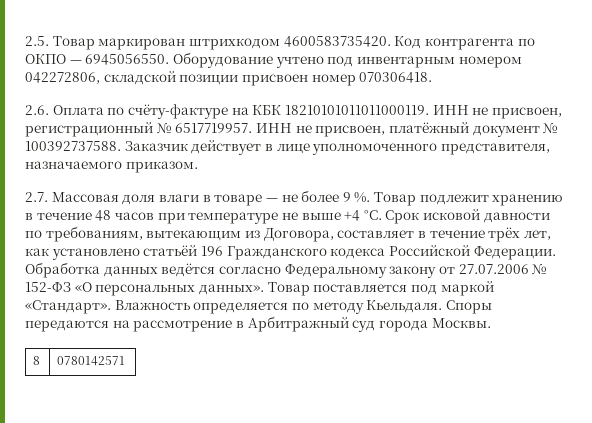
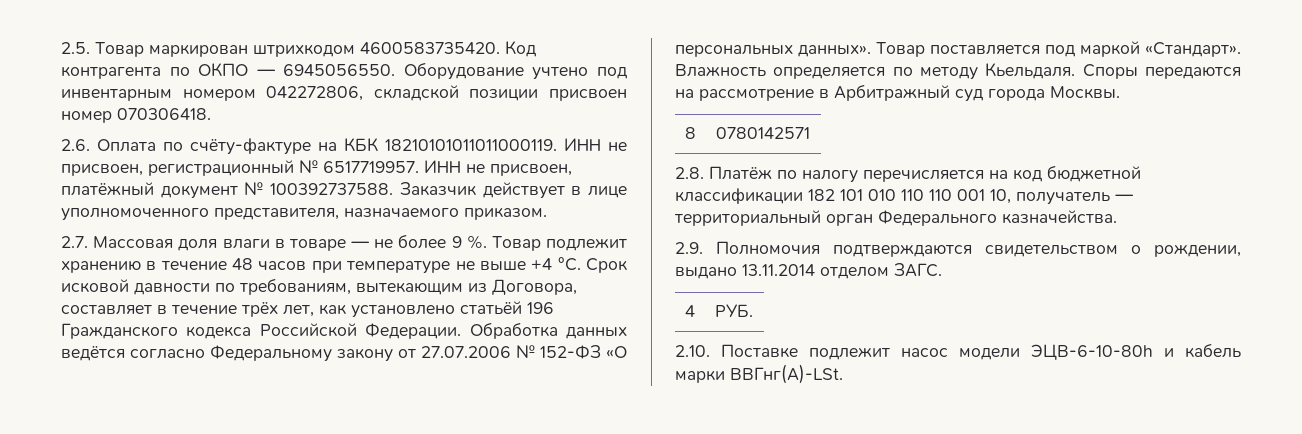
+ 2.8. Платёж по налогу перечисляется на код бюджетной классификации 182 101 010 110 110 001 10, получатель — территориальный орган Федерального казначейства.
+ 2.9. Полномочия подтверждаются свидетельством о рождении, выдано 13.11.2014 отделом ЗАГС.
+ 4 | РУБ.
+ 2.10. Поставке подлежит насос модели ЭЦВ-6-10-80h и кабель марки ВВГнг(А)-LSt.

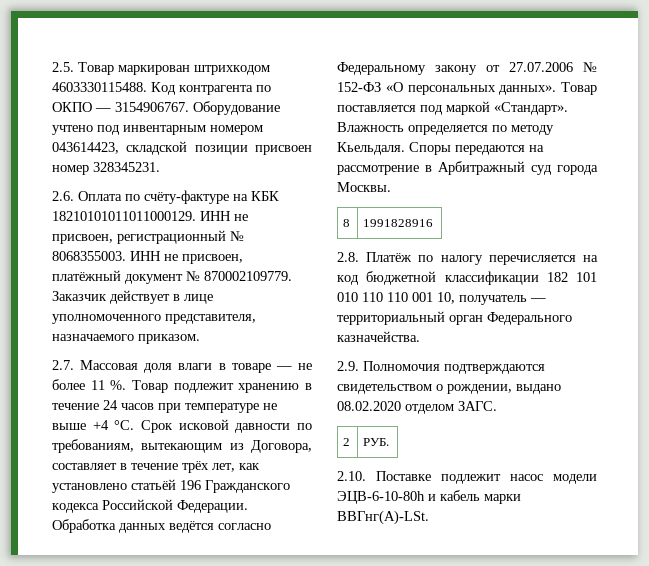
- 2.5. Товар маркирован штрихкодом 4600583735420.
+ 2.5. Товар маркирован штрихкодом 4603330115488.
- Код контрагента по ОКПО — 6945056550.
+ Код контрагента по ОКПО — 3154906767.
- Оборудование учтено под инвентарным номером 042272806, складской позиции присвоен номер 070306418.
+ Оборудование учтено под инвентарным номером 043614423, складской позиции присвоен номер 328345231.
- 2.6. Оплата по счёту-фактуре на КБК 18210101011011000119.
+ 2.6. Оплата по счёту-фактуре на КБК 18210101011011000129.
- ИНН не присвоен, регистрационный № 6517719957.
+ ИНН не присвоен, регистрационный № 8068355003.
- ИНН не присвоен, платёжный документ № 100392737588.
+ ИНН не присвоен, платёжный документ № 870002109779.
- 2.7. Массовая доля влаги в товаре — не более 9 %.
+ 2.7. Массовая доля влаги в товаре — не более 11 %.
- Товар подлежит хранению в течение 48 часов при температуре не выше +4 °C.
+ Товар подлежит хранению в течение 24 часов при температуре не выше +4 °C.
- 8 | 0780142571
+ 8 | 1991828916
- 2.9. Полномочия подтверждаются свидетельством о рождении, выдано 13.11.2014 отделом ЗАГС.
+ 2.9. Полномочия подтверждаются свидетельством о рождении, выдано 08.02.2020 отделом ЗАГС.
- 4 | РУБ.
+ 2 | РУБ.

